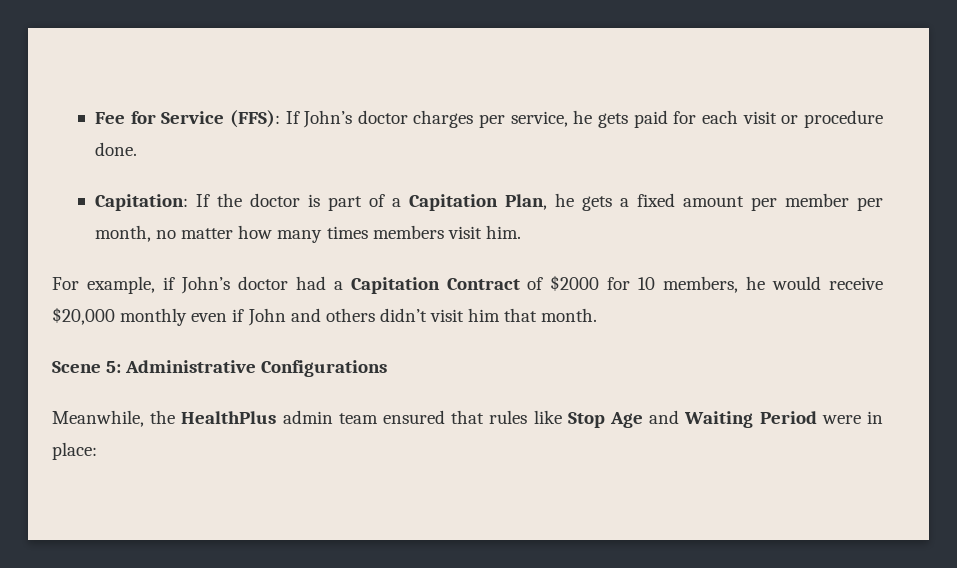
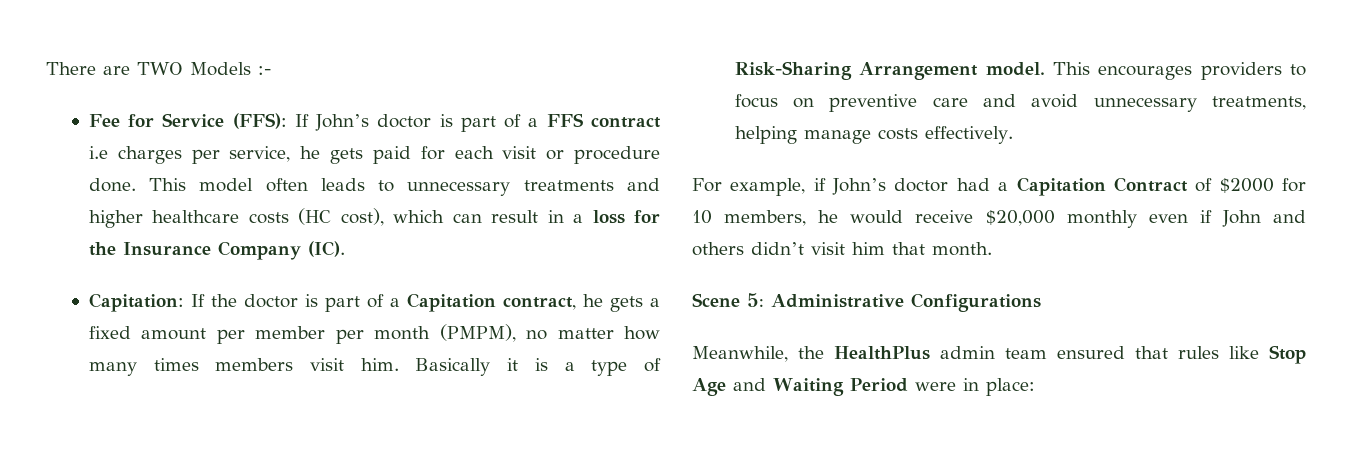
+ There are TWO Models :-
- Fee for Service (FFS): If John’s doctor charges per service, he gets paid for each visit or procedure done.
+ Fee for Service (FFS): If John’s doctor is part of a FFS contract i.e charges per service, he gets paid for each visit or procedure done. This model often leads to unnecessary treatments and higher healthcare costs (HC cost), which can result in a loss for the Insurance Company (IC).
- Capitation: If the doctor is part of a Capitation Plan, he gets a fixed amount per member per month, no matter how many times members visit him.
+ Capitation: If the doctor is part of a Capitation contract, he gets a fixed amount per member per month (PMPM), no matter how many times members visit him. Basically it is a type of Risk-Sharing Arrangement model. This encourages providers to focus on preventive care and avoid unnecessary treatments, helping manage costs effectively.

